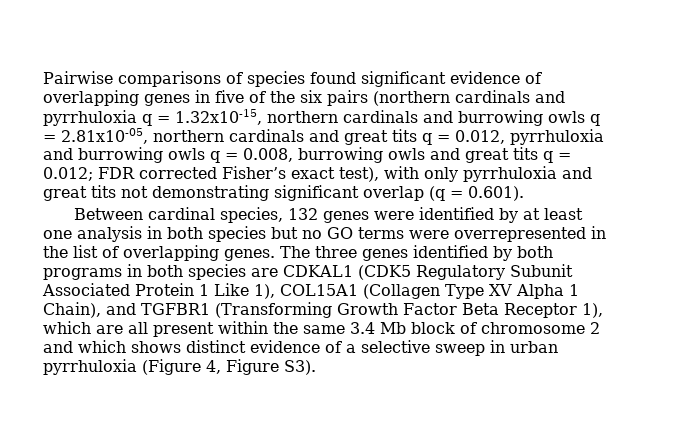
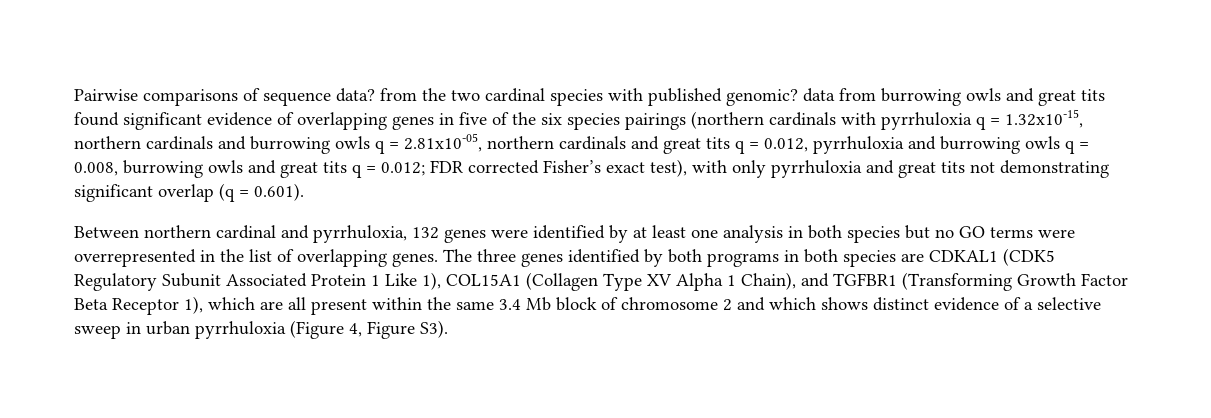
- Pairwise comparisons of species found significant evidence of overlapping genes in five of the six pairs (northern cardinals and pyrrhuloxia q = 1.32x10-15, northern cardinals and burrowing owls q = 2.81x10-05, northern cardinals and great tits q = 0.012, pyrrhuloxia and burrowing owls q = 0.008, burrowing owls and great tits q = 0.012;
+ Pairwise comparisons of sequence data? from the two cardinal species with published genomic? data from burrowing owls and great tits found significant evidence of overlapping genes in five of the six species pairings (northern cardinals with pyrrhuloxia q = 1.32x10-15, northern cardinals and burrowing owls q = 2.81x10-05, northern cardinals and great tits q = 0.012, pyrrhuloxia and burrowing owls q = 0.008, burrowing owls and great tits q = 0.012;
- Between cardinal species, 132 genes were identified by at least one analysis in both species but no GO terms were overrepresented in the list of overlapping genes.
+ Between northern cardinal and pyrrhuloxia, 132 genes were identified by at least one analysis in both species but no GO terms were overrepresented in the list of overlapping genes.

